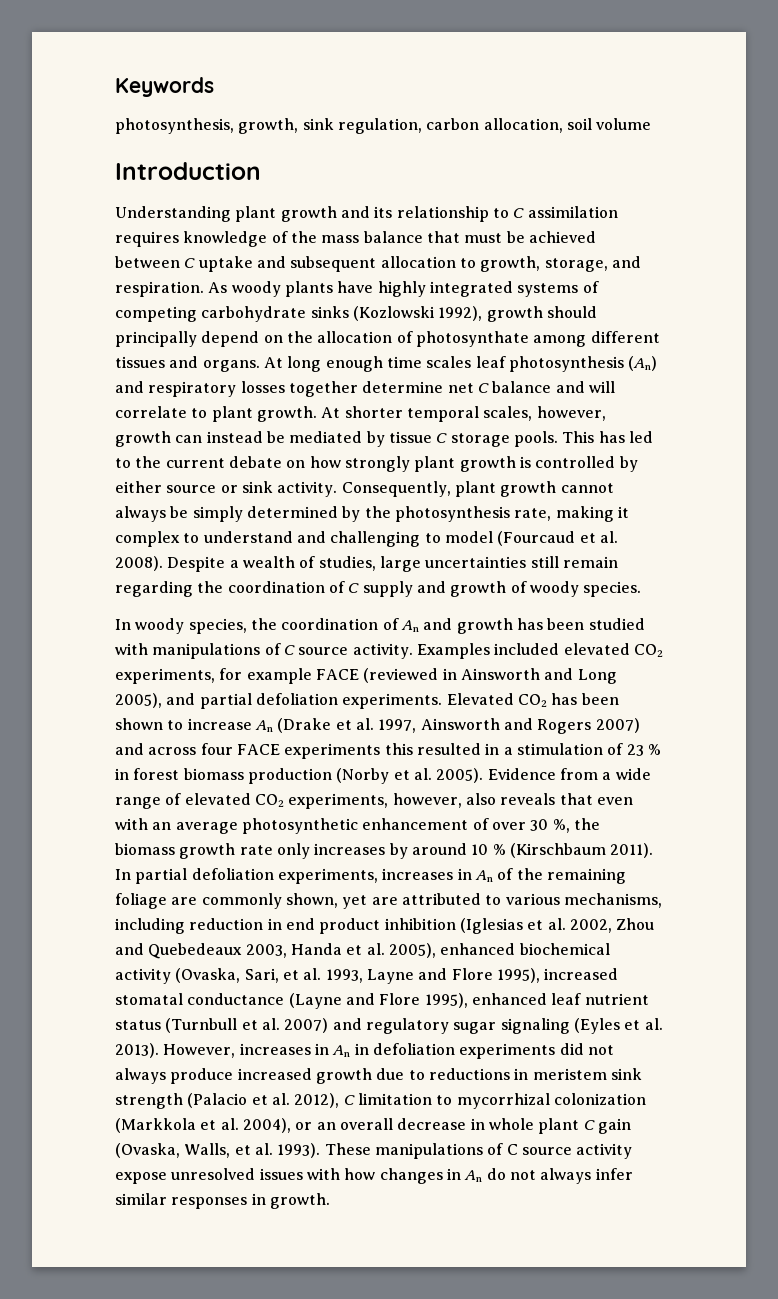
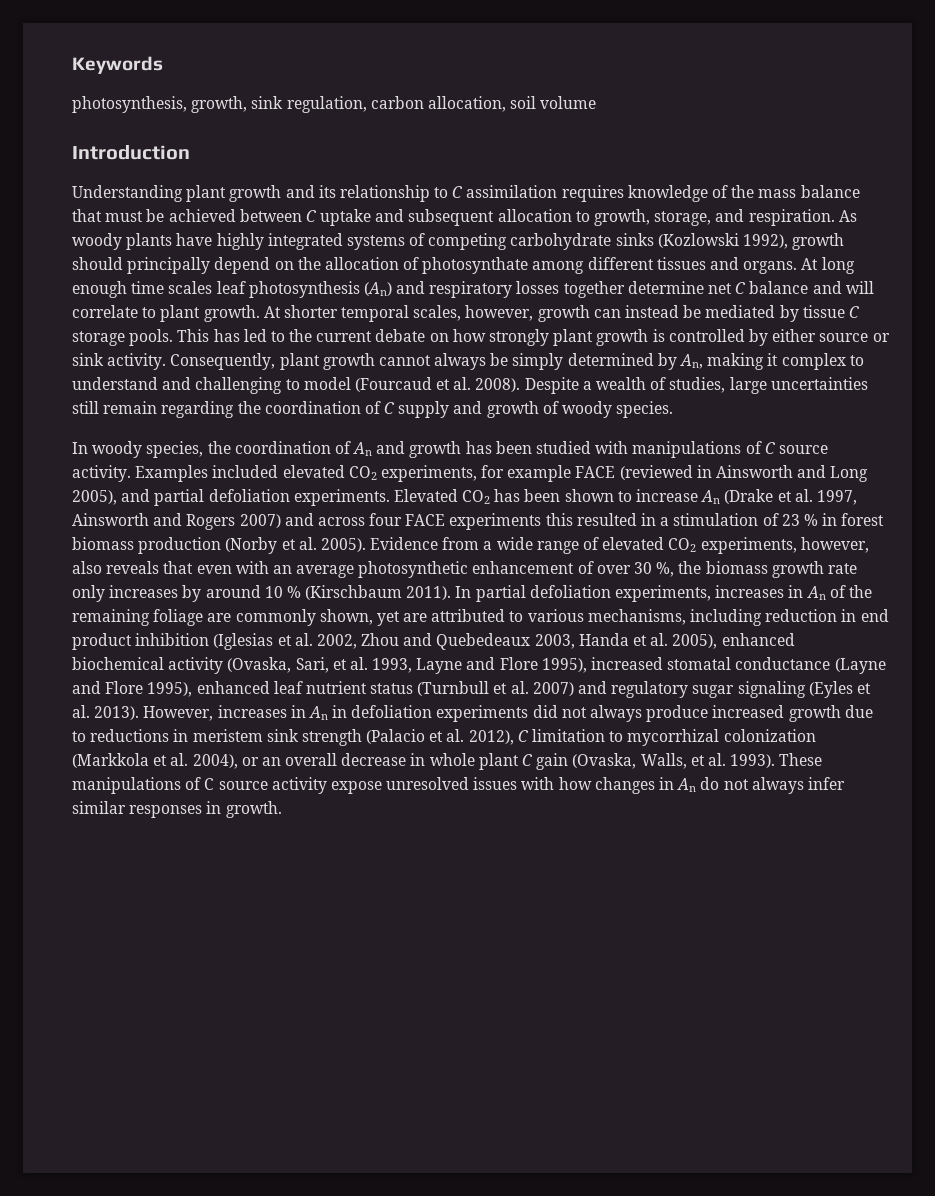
- Consequently, plant growth cannot always be simply determined by the photosynthesis rate, making it complex to understand and challenging to model (Fourcaud et al. 2008).
+ Consequently, plant growth cannot always be simply determined by An, making it complex to understand and challenging to model (Fourcaud et al. 2008).

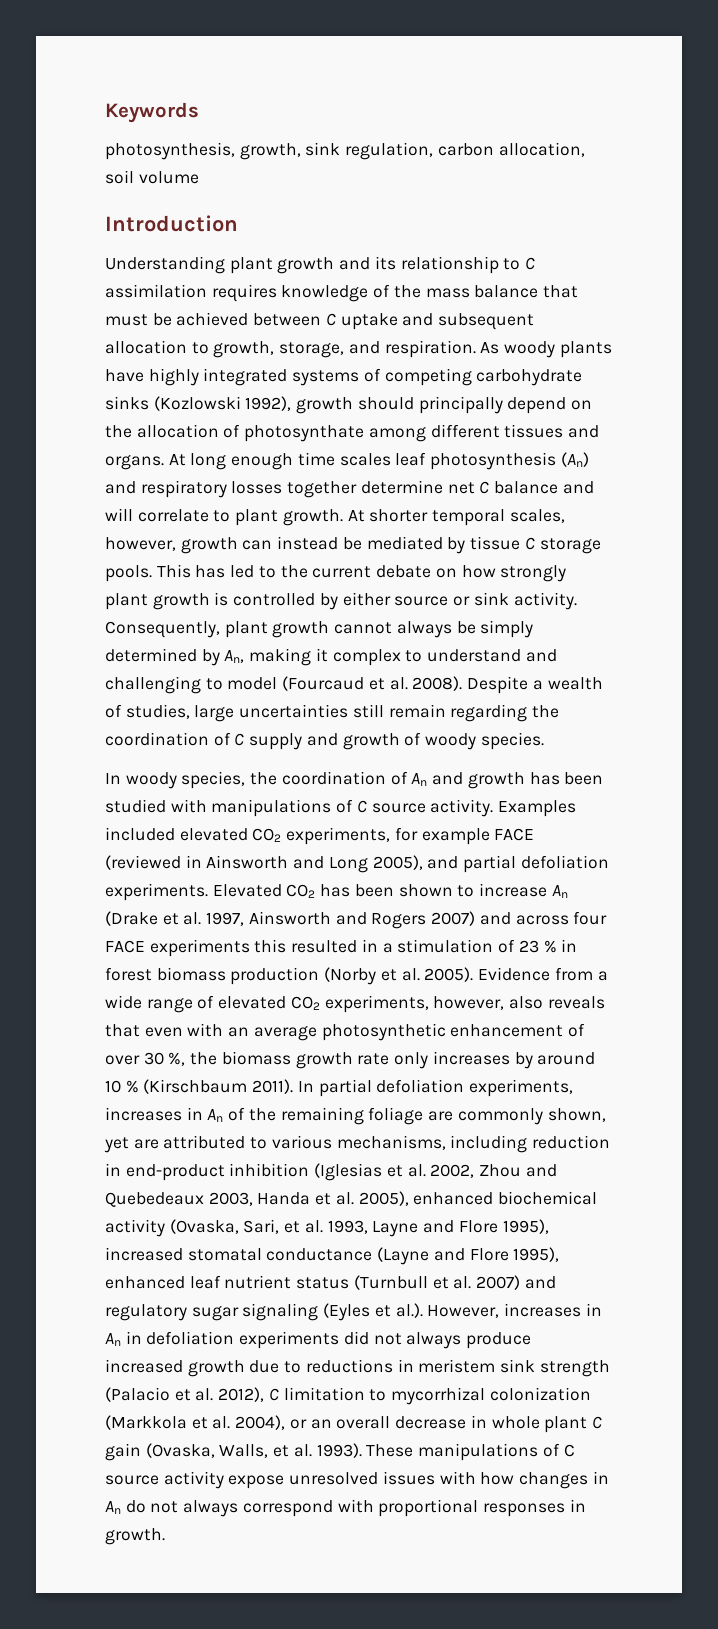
- In partial defoliation experiments, increases in An of the remaining foliage are commonly shown, yet are attributed to various mechanisms, including reduction in end product inhibition (Iglesias et al. 2002, Zhou and Quebedeaux 2003, Handa et al. 2005), enhanced biochemical activity (Ovaska, Sari, et al. 1993, Layne and Flore 1995), increased stomatal conductance (Layne and Flore 1995), enhanced leaf nutrient status (Turnbull et al. 2007) and regulatory sugar signaling (Eyles et al. 2013). However, increases in An in defoliation experiments did not always produce increased growth due to reductions in meristem sink strength (Palacio et al. 2012), C limitation to mycorrhizal colonization (Markkola et al. 2004), or an overall decrease in whole plant C gain (Ovaska, Walls, et al. 1993).
+ In partial defoliation experiments, increases in An of the remaining foliage are commonly shown, yet are attributed to various mechanisms, including reduction in end-product inhibition (Iglesias et al. 2002, Zhou and Quebedeaux 2003, Handa et al. 2005), enhanced biochemical activity (Ovaska, Sari, et al. 1993, Layne and Flore 1995), increased stomatal conductance (Layne and Flore 1995), enhanced leaf nutrient status (Turnbull et al. 2007) and regulatory sugar signaling (Eyles et al.). However, increases in An in defoliation experiments did not always produce increased growth due to reductions in meristem sink strength (Palacio et al. 2012), C limitation to mycorrhizal colonization (Markkola et al. 2004), or an overall decrease in whole plant C gain (Ovaska, Walls, et al. 1993).
- These manipulations of C source activity expose unresolved issues with how changes in An do not always infer similar responses in growth.
+ These manipulations of C source activity expose unresolved issues with how changes in An do not always correspond with proportional responses in growth.

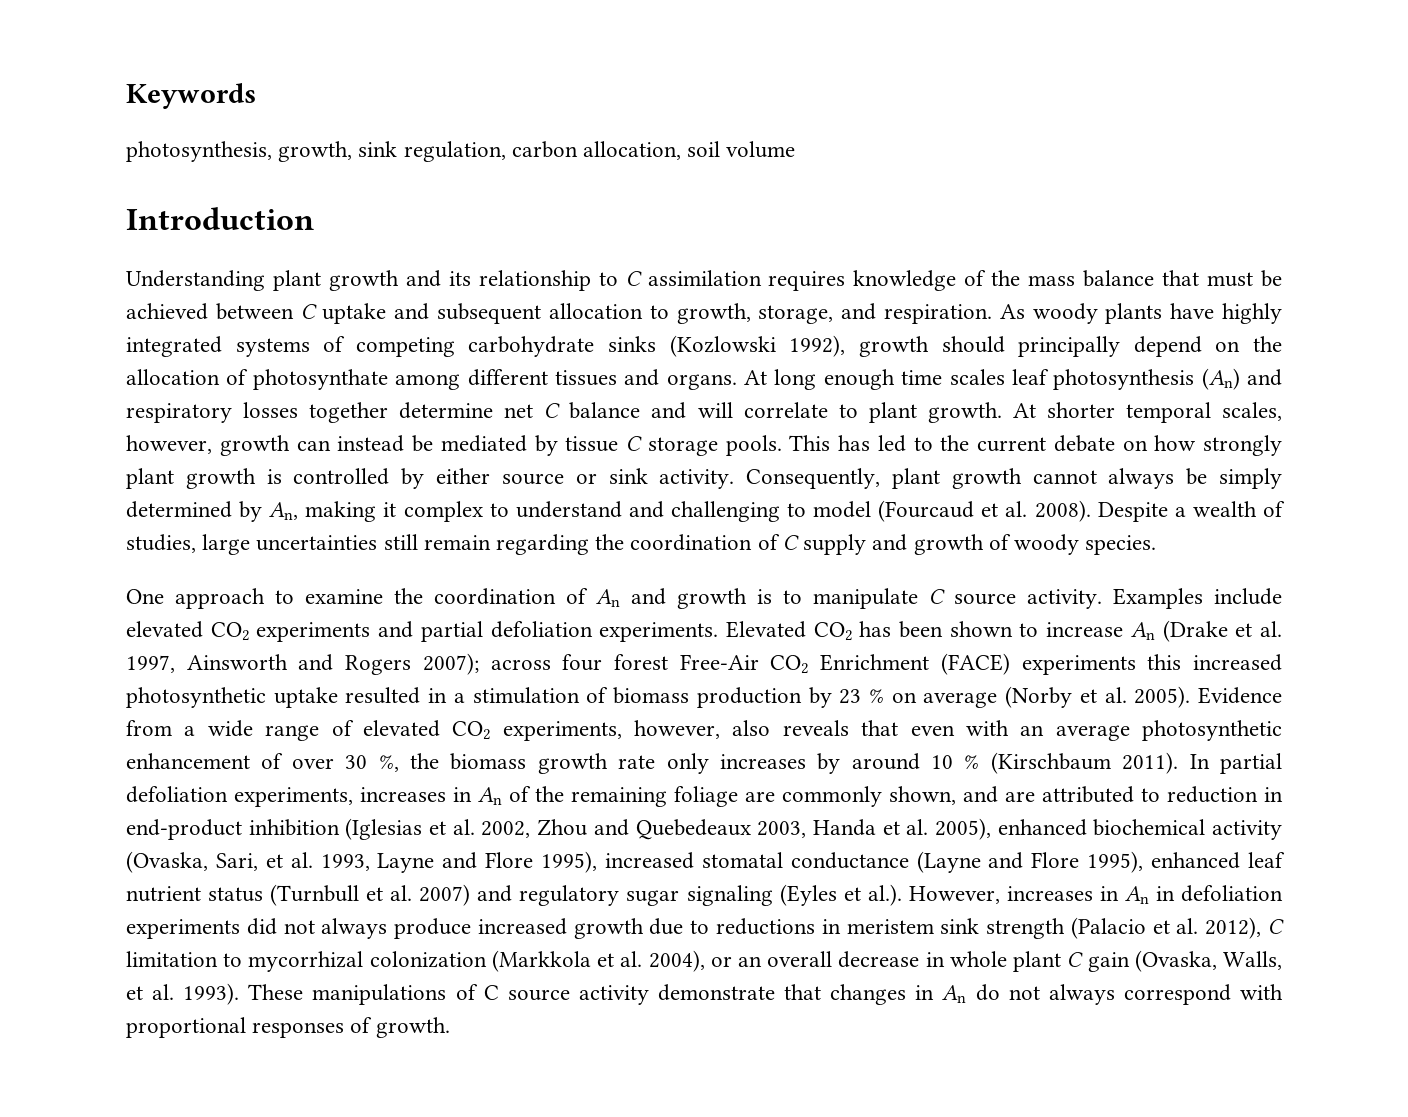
- In woody species, the coordination of An and growth has been studied with manipulations of C source activity.
+ One approach to examine the coordination of An and growth is to manipulate C source activity.
- Examples included elevated CO2 experiments, for example FACE (reviewed in Ainsworth and Long 2005), and partial defoliation experiments.
+ Examples include elevated CO2 experiments and partial defoliation experiments.
- Elevated CO2 has been shown to increase An (Drake et al. 1997, Ainsworth and Rogers 2007) and across four FACE experiments this resulted in a stimulation of 23 % in forest biomass production (Norby et al. 2005).
+ Elevated CO2 has been shown to increase An (Drake et al. 1997, Ainsworth and Rogers 2007); across four forest Free-Air CO2 Enrichment (FACE) experiments this increased photosynthetic uptake resulted in a stimulation of biomass production by 23 % on average (Norby et al. 2005).
- In partial defoliation experiments, increases in An of the remaining foliage are commonly shown, yet are attributed to various mechanisms, including reduction in end-product inhibition (Iglesias et al. 2002, Zhou and Quebedeaux 2003, Handa et al. 2005), enhanced biochemical activity (Ovaska, Sari, et al. 1993, Layne and Flore 1995), increased stomatal conductance (Layne and Flore 1995), enhanced leaf nutrient status (Turnbull et al. 2007) and regulatory sugar signaling (Eyles et al.). However, increases in An in defoliation experiments did not always produce increased growth due to reductions in meristem sink strength (Palacio et al. 2012), C limitation to mycorrhizal colonization (Markkola et al. 2004), or an overall decrease in whole plant C gain (Ovaska, Walls, et al. 1993).
+ In partial defoliation experiments, increases in An of the remaining foliage are commonly shown, and are attributed to reduction in end-product inhibition (Iglesias et al. 2002, Zhou and Quebedeaux 2003, Handa et al. 2005), enhanced biochemical activity (Ovaska, Sari, et al. 1993, Layne and Flore 1995), increased stomatal conductance (Layne and Flore 1995), enhanced leaf nutrient status (Turnbull et al. 2007) and regulatory sugar signaling (Eyles et al.). However, increases in An in defoliation experiments did not always produce increased growth due to reductions in meristem sink strength (Palacio et al. 2012), C limitation to mycorrhizal colonization (Markkola et al. 2004), or an overall decrease in whole plant C gain (Ovaska, Walls, et al. 1993).
- These manipulations of C source activity expose unresolved issues with how changes in An do not always correspond with proportional responses in growth.
+ These manipulations of C source activity demonstrate that changes in An do not always correspond with proportional responses of growth.

